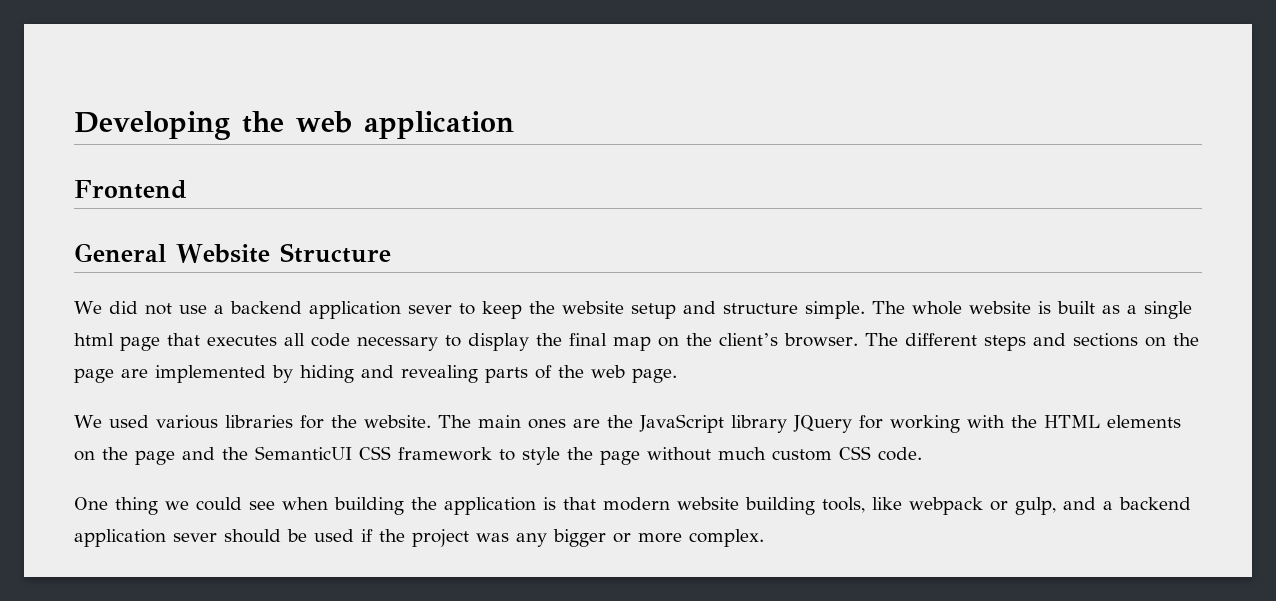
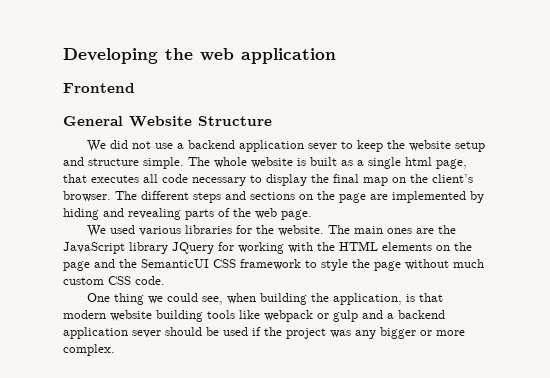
- The whole website is built as a single html page that executes all code necessary to display the final map on the client’s browser.
+ The whole website is built as a single html page, that executes all code necessary to display the final map on the client’s browser.
- One thing we could see when building the application is that modern website building tools, like webpack or gulp, and a backend application sever should be used if the project was any bigger or more complex.
+ One thing we could see, when building the application, is that modern website building tools like webpack or gulp and a backend application sever should be used if the project was any bigger or more complex.

